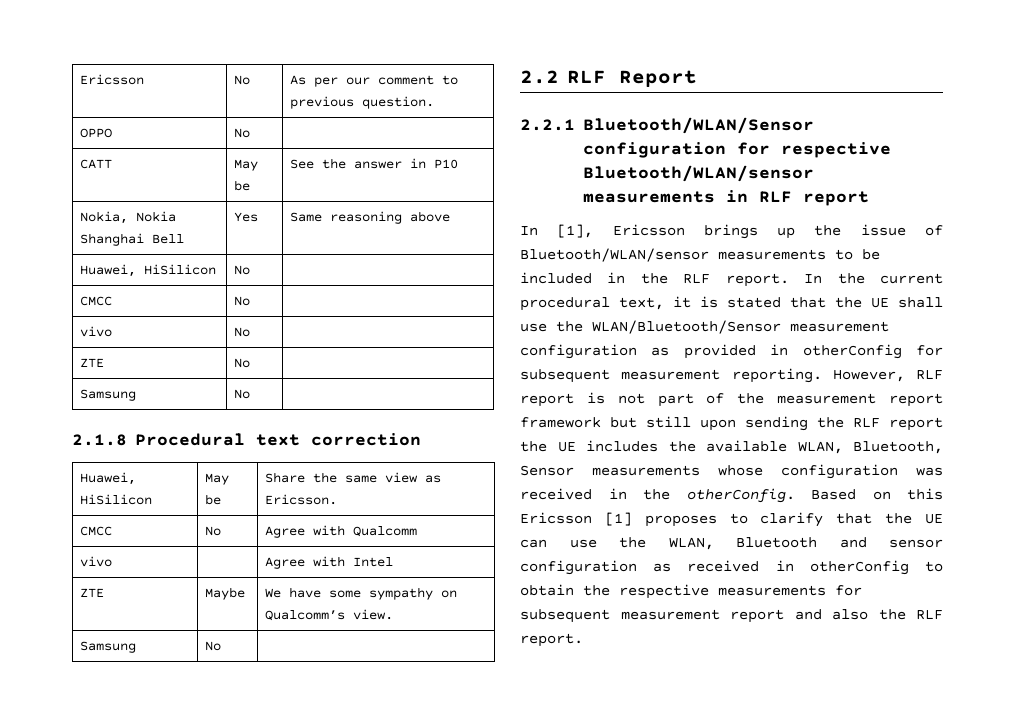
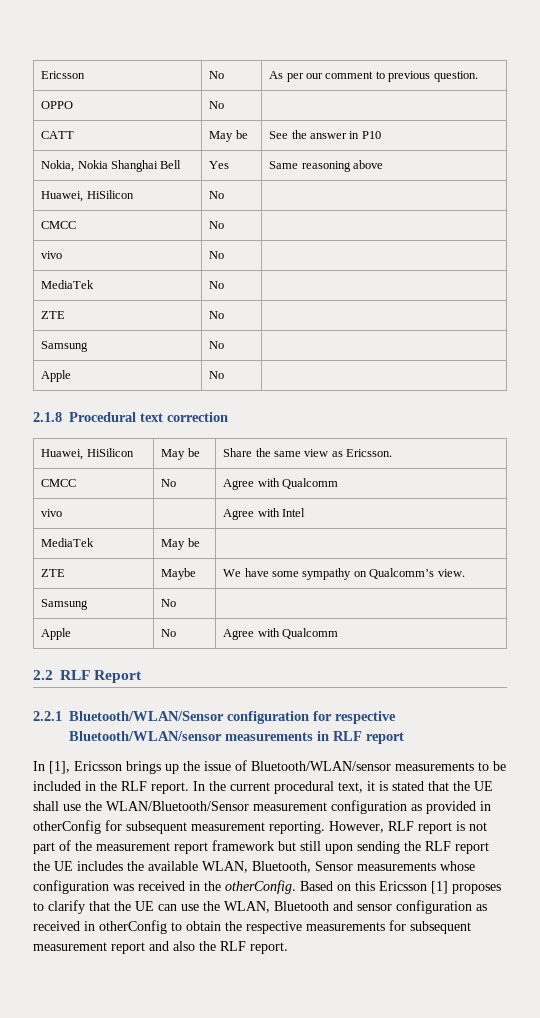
+ MediaTek | No |
  ZTE | No |
  Samsung | No |
+ Apple | No |
+ MediaTek | May be |
+ Apple | No | Agree with Qualcomm

